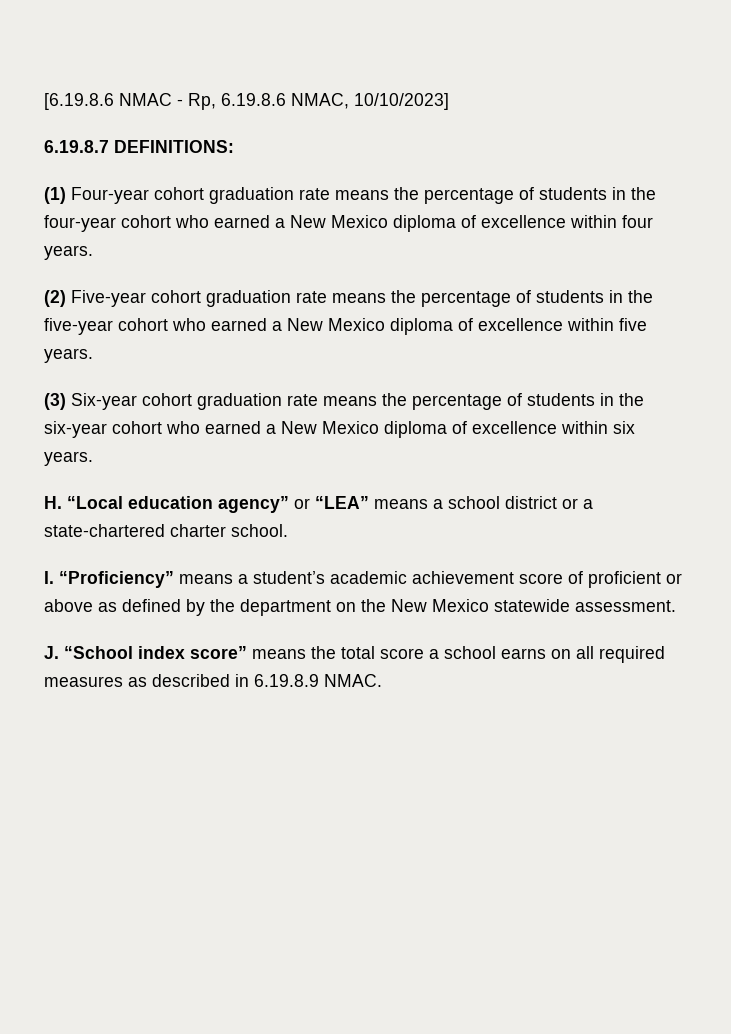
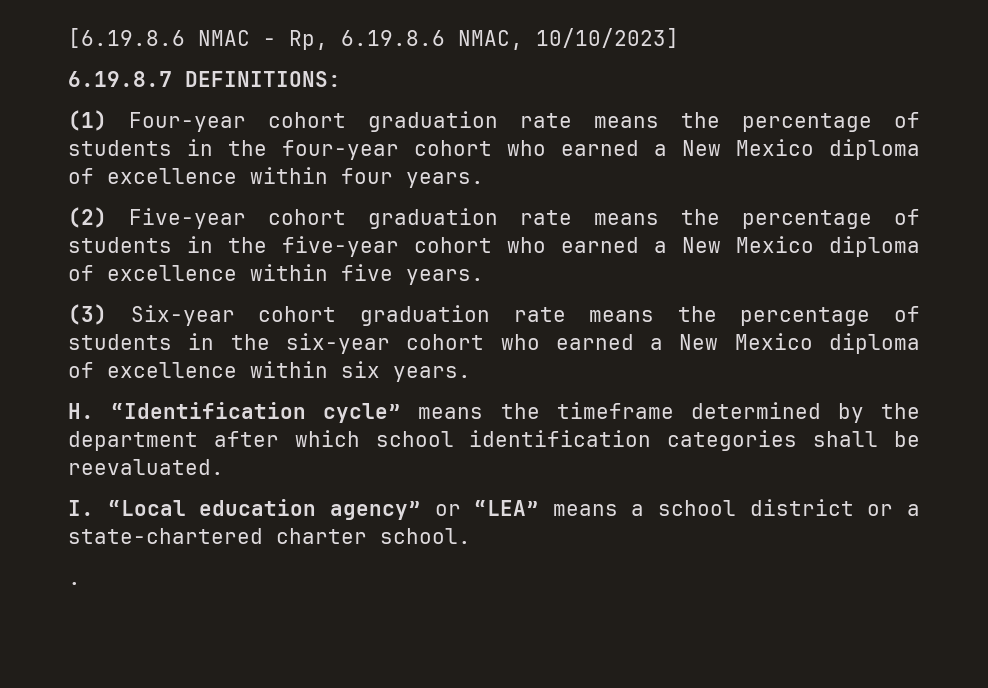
- H. “Local education agency” or “LEA” means a school district or a state-chartered charter school.
+ H. “Identification cycle” means the timeframe determined by the department after which school identification categories shall be reevaluated.
+ I. “Local education agency” or “LEA” means a school district or a state-chartered charter school.
- I. “Proficiency” means a student’s academic achievement score of proficient or above as defined by the department on the New Mexico statewide assessment.
- J. “School index score” means the total score a school earns on all required measures as described in 6.19.8.9 NMAC.
+ .

